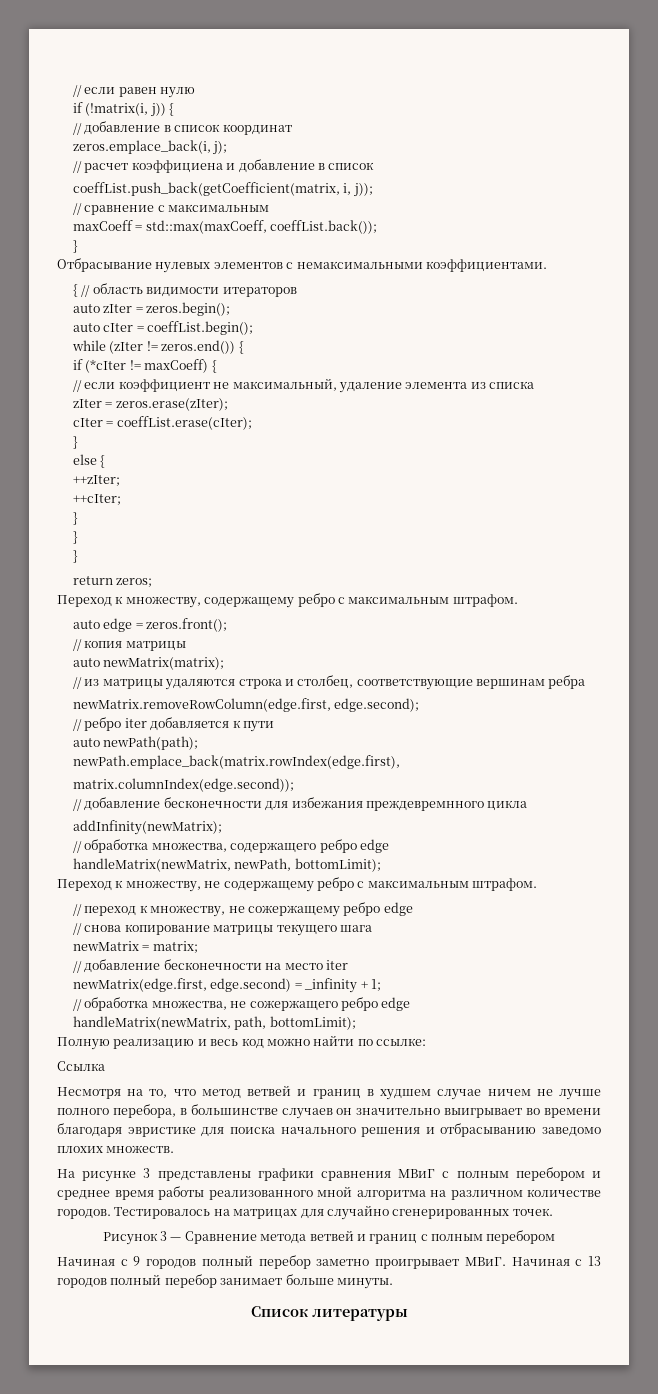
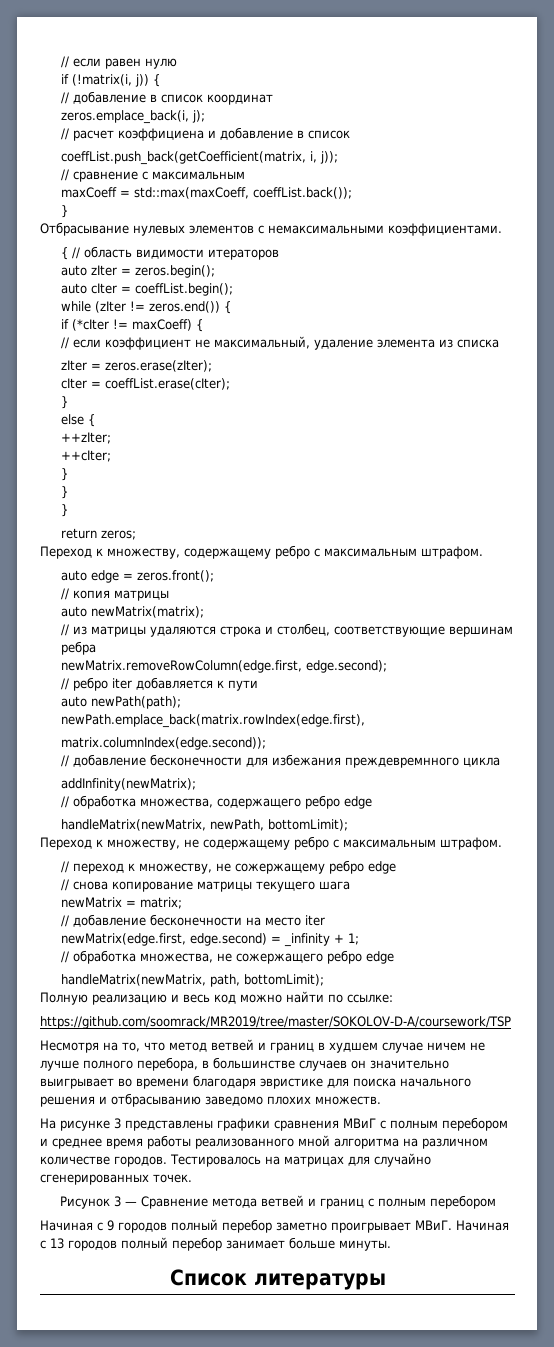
- Ссылка
+ https://github.com/soomrack/MR2019/tree/master/SOKOLOV-D-A/coursework/TSP

